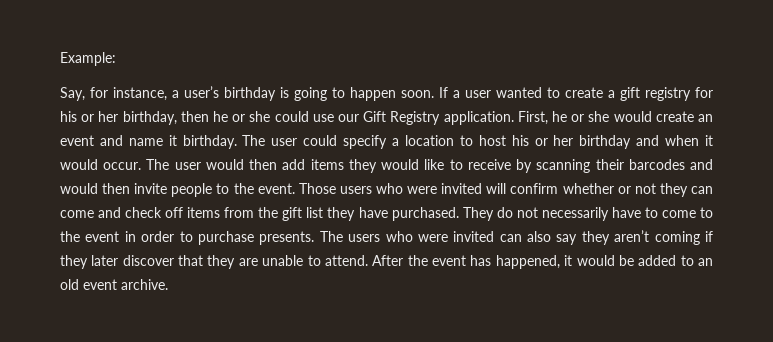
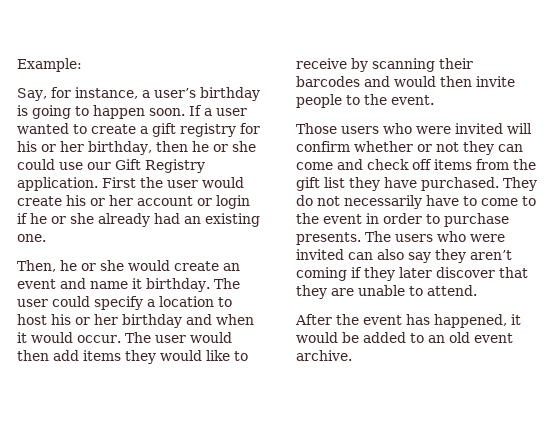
- First, he or she would create an event and name it birthday.
+ First the user would create his or her account or login if he or she already had an existing one.
+ Then, he or she would create an event and name it birthday.
- The user would then add items they would like to receive by scanning their barcodes and would then invite people to the event. Those users who were invited will confirm whether or not they can come and check off items from the gift list they have purchased.
+ The user would then add items they would like to receive by scanning their barcodes and would then invite people to the event.
+ Those users who were invited will confirm whether or not they can come and check off items from the gift list they have purchased.
- The users who were invited can also say they aren’t coming if they later discover that they are unable to attend. After the event has happened, it would be added to an old event archive.
+ The users who were invited can also say they aren’t coming if they later discover that they are unable to attend.
+ After the event has happened, it would be added to an old event archive.

